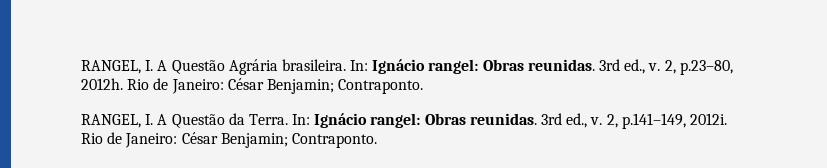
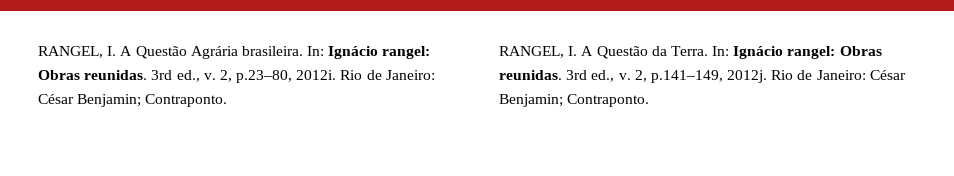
- 2, p.23–80, 2012h.
+ 2, p.23–80, 2012i.
- 2, p.141–149, 2012i.
+ 2, p.141–149, 2012j.

